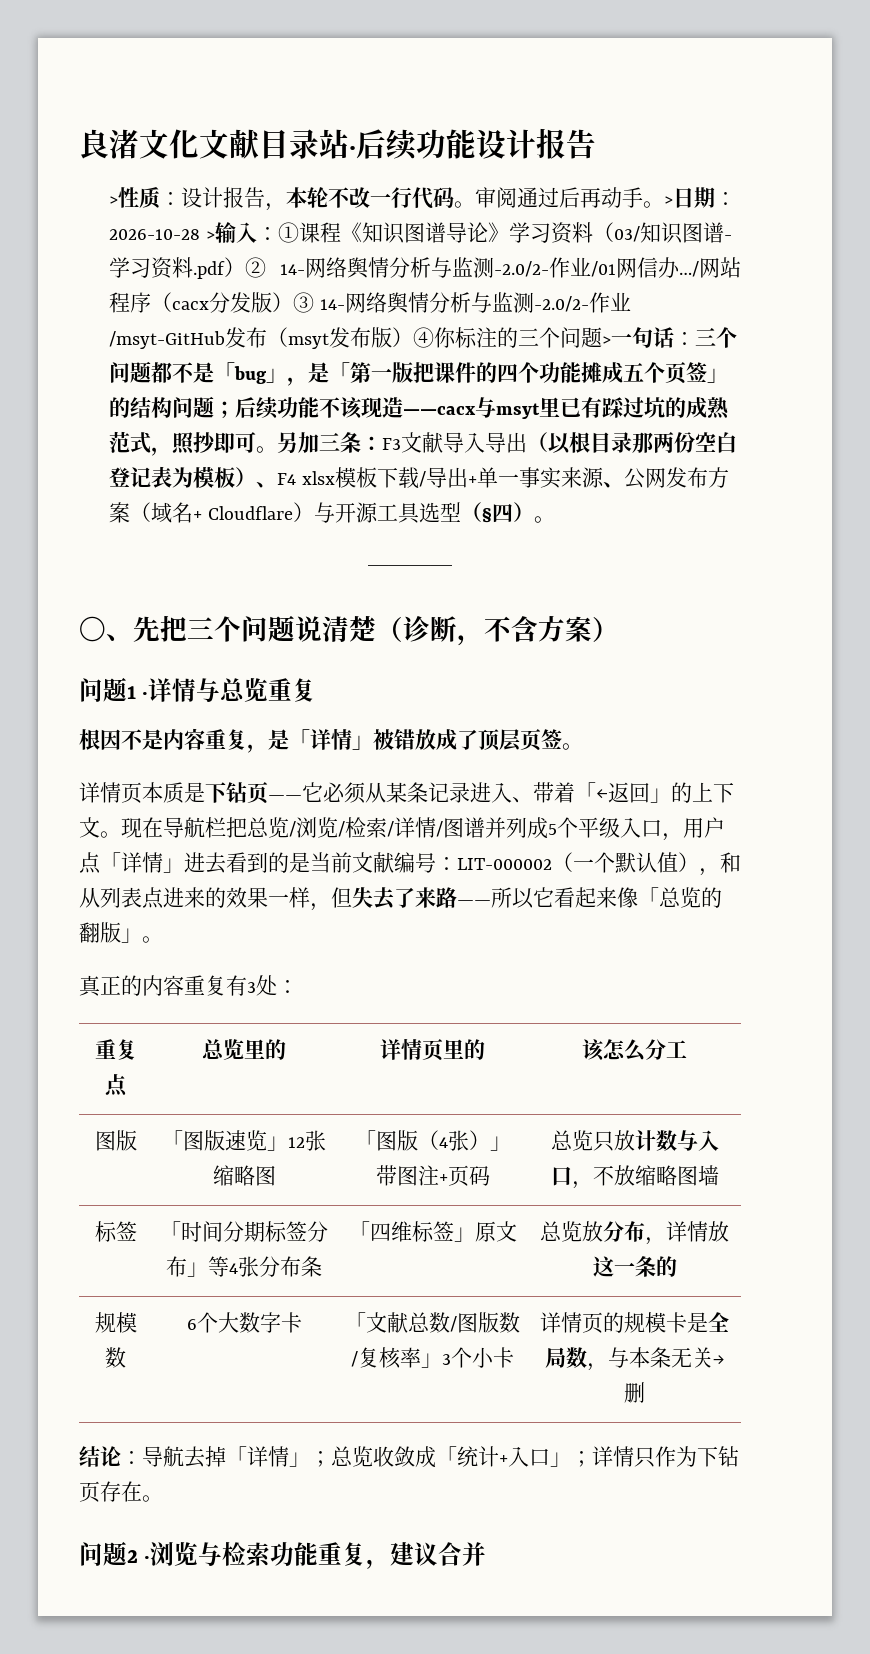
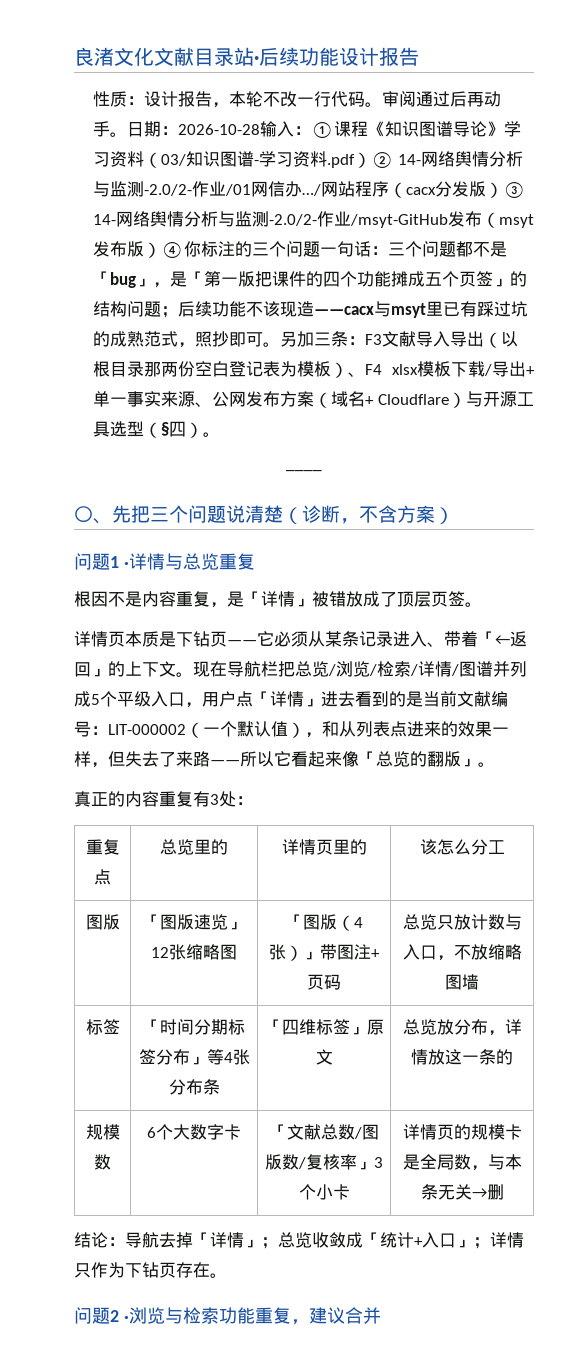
- >性质：设计报告，本轮不改一行代码。
+ 性质：设计报告，本轮不改一行代码。
- >日期：
+ 日期：
- 2026-10-28 >输入：
+ 2026-10-28输入：
- ①课程《知识图谱导论》学习资料（03/知识图谱-学习资料.pdf）② 14-网络舆情分析与监测-2.0/2-作业/01网信办…/网站程序（cacx分发版）③ 14-网络舆情分析与监测-2.0/2-作业/msyt-GitHub发布（msyt发布版）④你标注的三个问题>一句话：
+ ①课程《知识图谱导论》学习资料（03/知识图谱-学习资料.pdf）② 14-网络舆情分析与监测-2.0/2-作业/01网信办…/网站程序（cacx分发版）③ 14-网络舆情分析与监测-2.0/2-作业/msyt-GitHub发布（msyt发布版）④你标注的三个问题一句话：

